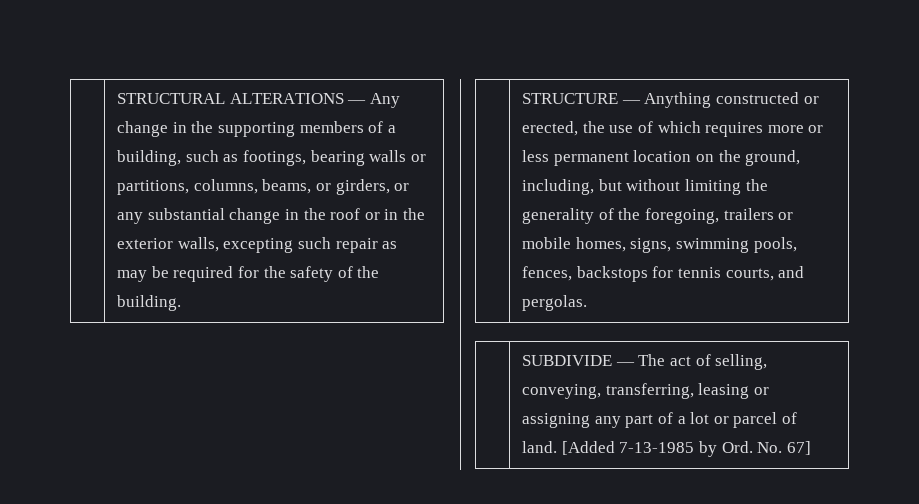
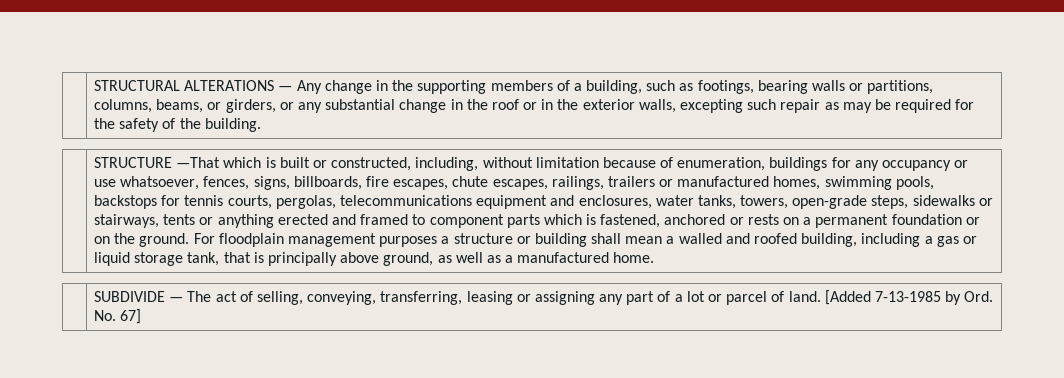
- STRUCTURE — Anything constructed or erected, the use of which requires more or less permanent location on the ground, including, but without limiting the generality of the foregoing, trailers or mobile homes, signs, swimming pools, fences, backstops for tennis courts, and pergolas.
+ STRUCTURE —That which is built or constructed, including, without limitation because of enumeration, buildings for any occupancy or use whatsoever, fences, signs, billboards, fire escapes, chute escapes, railings, trailers or manufactured homes, swimming pools, backstops for tennis courts, pergolas, telecommunications equipment and enclosures, water tanks, towers, open-grade steps, sidewalks or stairways, tents or anything erected and framed to component parts which is fastened, anchored or rests on a permanent foundation or on the ground. For floodplain management purposes a structure or building shall mean a walled and roofed building, including a gas or liquid storage tank, that is principally above ground, as well as a manufactured home.

